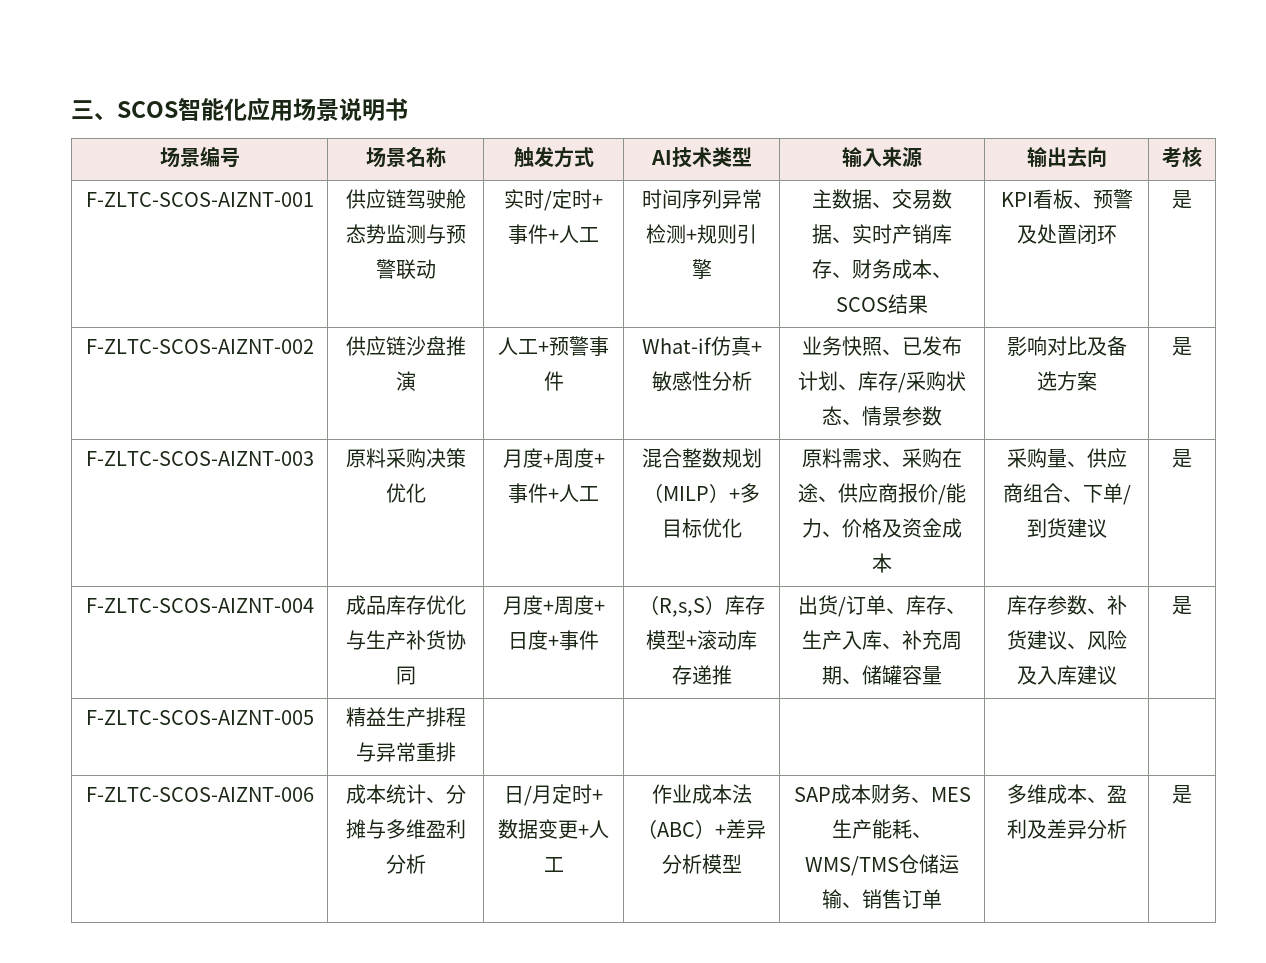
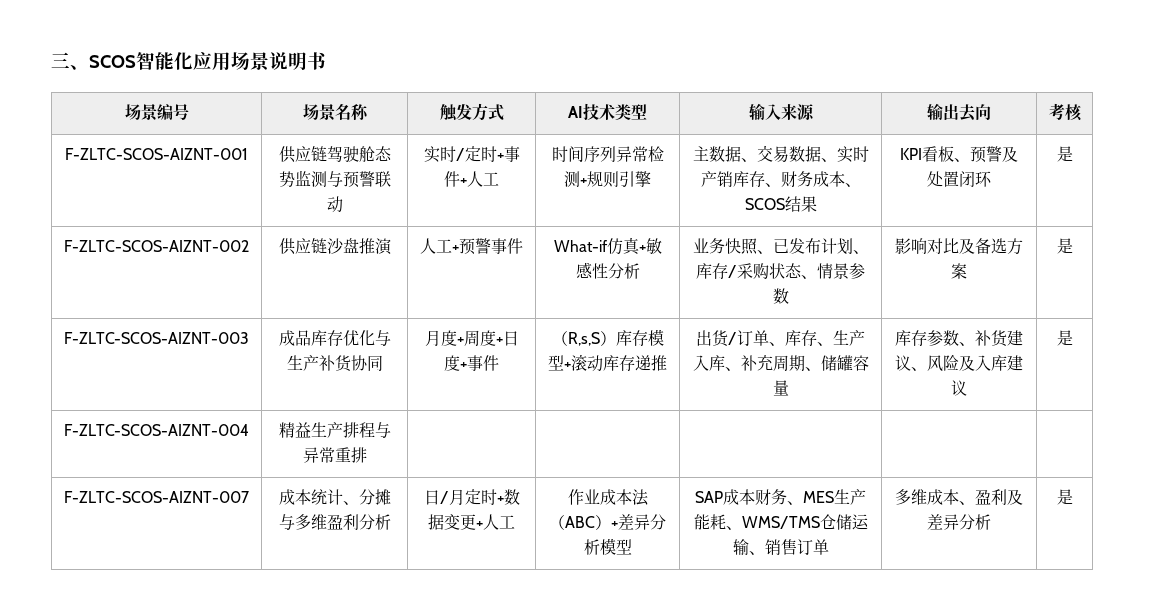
- 原料采购决策优化 | 月度+周度+事件+人工 | 混合整数规划（MILP）+多目标优化 | 原料需求、采购在途、供应商报价/能力、价格及资金成本 | 采购量、供应商组合、下单/到货建议 | 是
- F-ZLTC-SCOS-AIZNT-004
- F-ZLTC-SCOS-AIZNT-005 | 精益生产排程与异常重排 | | | | |
+ F-ZLTC-SCOS-AIZNT-004 | 精益生产排程与异常重排 | | | | |
- F-ZLTC-SCOS-AIZNT-006
+ F-ZLTC-SCOS-AIZNT-007

